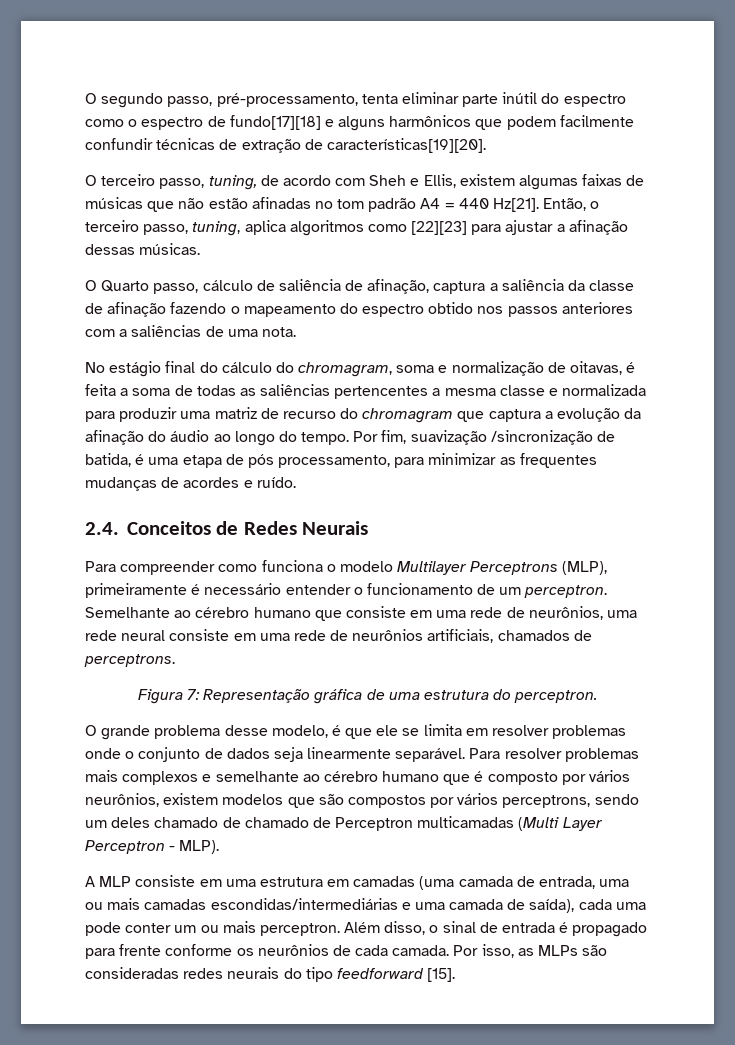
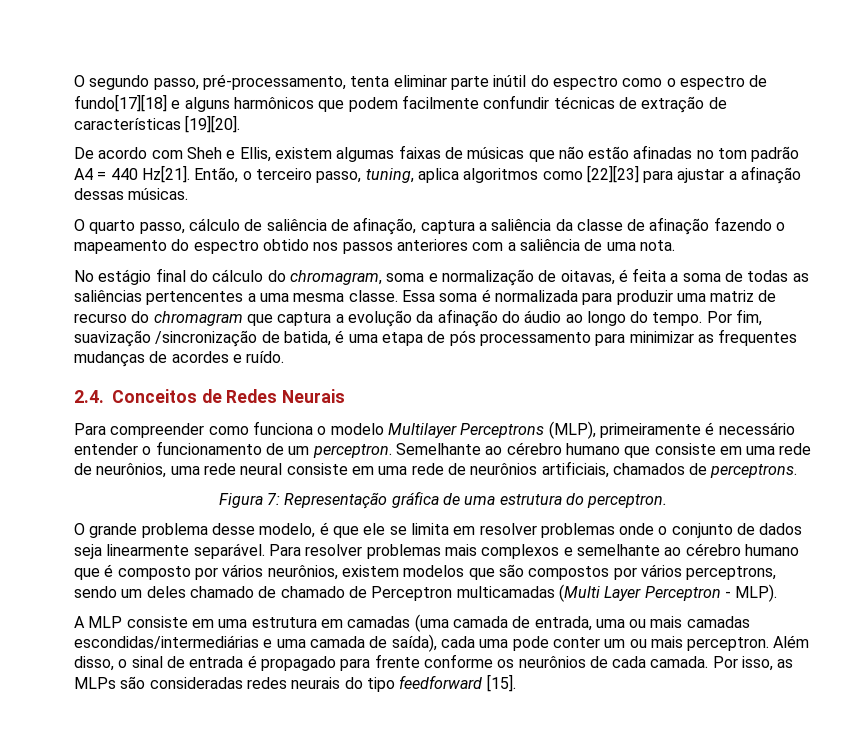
- O segundo passo, pré-processamento, tenta eliminar parte inútil do espectro como o espectro de fundo[17][18] e alguns harmônicos que podem facilmente confundir técnicas de extração de características[19][20].
- O terceiro passo, tuning, de acordo com Sheh e Ellis, existem algumas faixas de músicas que não estão afinadas no tom padrão A4 = 440 Hz[21].
+ O segundo passo, pré-processamento, tenta eliminar parte inútil do espectro como o espectro de fundo[17][18] e alguns harmônicos que podem facilmente confundir técnicas de extração de características [19][20].
+ De acordo com Sheh e Ellis, existem algumas faixas de músicas que não estão afinadas no tom padrão A4 = 440 Hz[21].
- O Quarto passo, cálculo de saliência de afinação, captura a saliência da classe de afinação fazendo o mapeamento do espectro obtido nos passos anteriores com a saliências de uma nota.
+ O quarto passo, cálculo de saliência de afinação, captura a saliência da classe de afinação fazendo o mapeamento do espectro obtido nos passos anteriores com a saliência de uma nota.
- No estágio final do cálculo do chromagram, soma e normalização de oitavas, é feita a soma de todas as saliências pertencentes a mesma classe e normalizada para produzir uma matriz de recurso do chromagram que captura a evolução da afinação do áudio ao longo do tempo.
+ No estágio final do cálculo do chromagram, soma e normalização de oitavas, é feita a soma de todas as saliências pertencentes a uma mesma classe. Essa soma é normalizada para produzir uma matriz de recurso do chromagram que captura a evolução da afinação do áudio ao longo do tempo.
- Por fim, suavização /sincronização de batida, é uma etapa de pós processamento, para minimizar as frequentes mudanças de acordes e ruído.
+ Por fim, suavização /sincronização de batida, é uma etapa de pós processamento para minimizar as frequentes mudanças de acordes e ruído.

